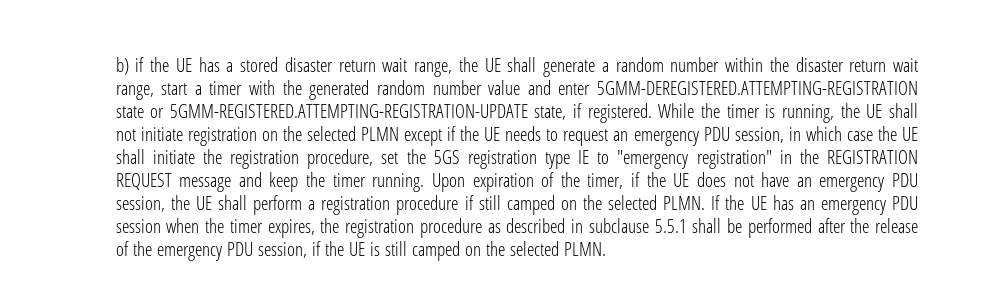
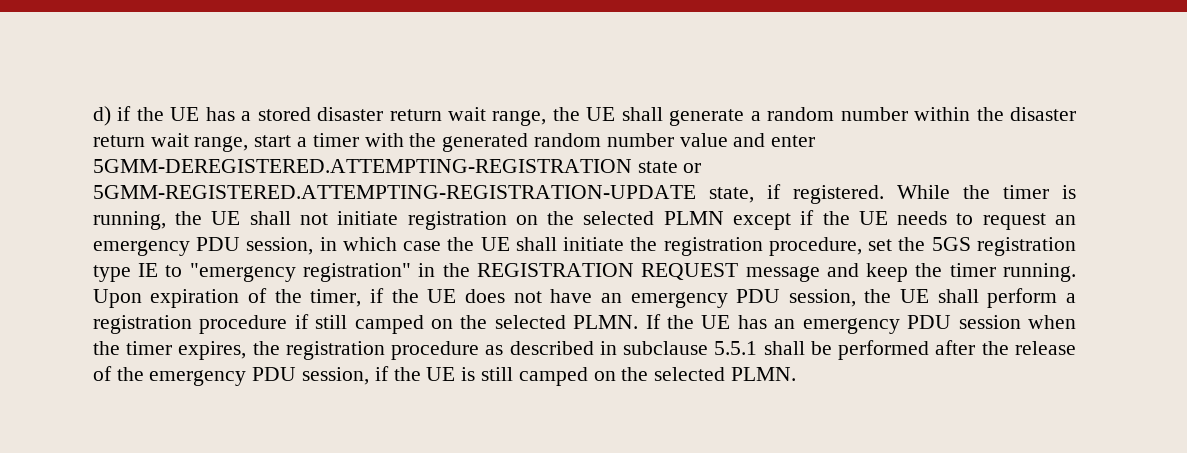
- b) if the UE has a stored disaster return wait range, the UE shall generate a random number within the disaster return wait range, start a timer with the generated random number value and enter 5GMM-DEREGISTERED.ATTEMPTING-REGISTRATION state or 5GMM-REGISTERED.ATTEMPTING-REGISTRATION-UPDATE state, if registered.
+ d) if the UE has a stored disaster return wait range, the UE shall generate a random number within the disaster return wait range, start a timer with the generated random number value and enter 5GMM-DEREGISTERED.ATTEMPTING-REGISTRATION state or 5GMM-REGISTERED.ATTEMPTING-REGISTRATION-UPDATE state, if registered.

